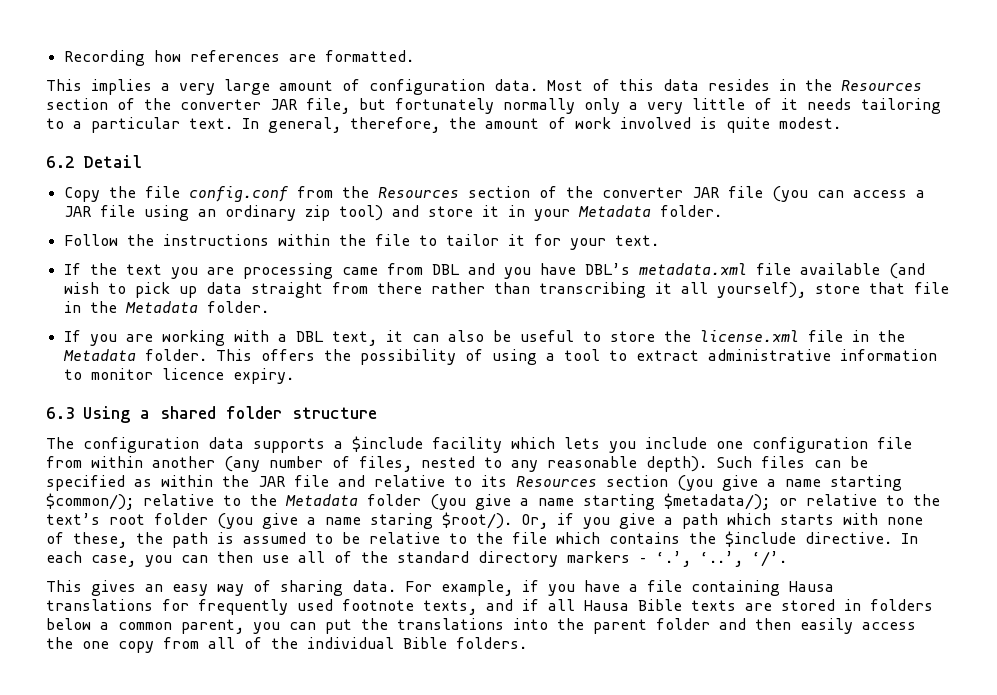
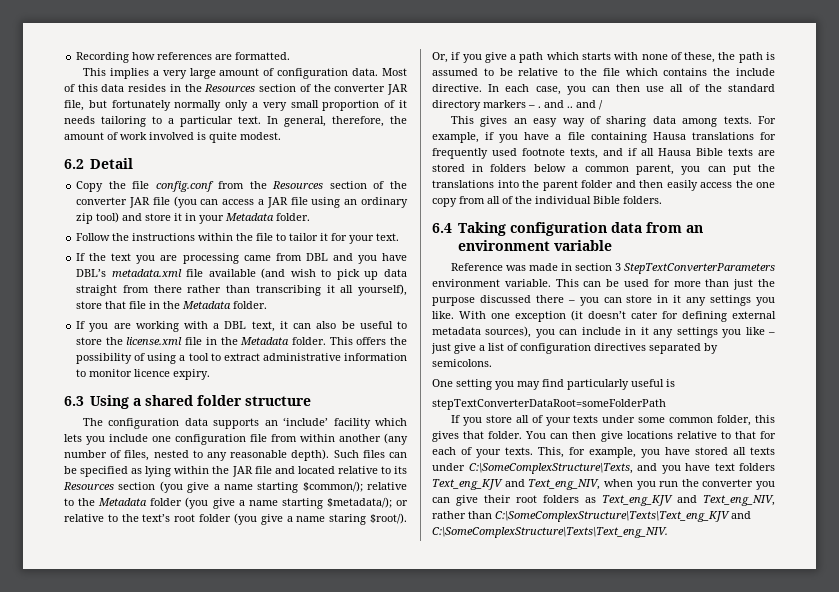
- Most of this data resides in the Resources section of the converter JAR file, but fortunately normally only a very little of it needs tailoring to a particular text.
+ Most of this data resides in the Resources section of the converter JAR file, but fortunately normally only a very small proportion of it needs tailoring to a particular text.
- The configuration data supports a $include facility which lets you include one configuration file from within another (any number of files, nested to any reasonable depth).
+ The configuration data supports an ‘include’ facility which lets you include one configuration file from within another (any number of files, nested to any reasonable depth).
- Such files can be specified as within the JAR file and relative to its Resources section (you give a name starting $common/); relative to the Metadata folder (you give a name starting $metadata/); or relative to the text’s root folder (you give a name staring $root/).
+ Such files can be specified as lying within the JAR file and located relative to its Resources section (you give a name starting $common/); relative to the Metadata folder (you give a name starting $metadata/); or relative to the text’s root folder (you give a name staring $root/).
- Or, if you give a path which starts with none of these, the path is assumed to be relative to the file which contains the $include directive.
+ Or, if you give a path which starts with none of these, the path is assumed to be relative to the file which contains the include directive.
- In each case, you can then use all of the standard directory markers – ‘.’, ‘..’, ‘/’.
+ In each case, you can then use all of the standard directory markers – . and .. and /
- This gives an easy way of sharing data.
+ This gives an easy way of sharing data among texts.
+ 6.4 Taking configuration data from an environment variable
+ Reference was made in section 3 StepTextConverterParameters environment variable. This can be used for more than just the purpose discussed there – you can store in it any settings you like. With one exception (it doesn’t cater for defining external metadata sources), you can include in it any settings you like – just give a list of configuration directives separated by semicolons.
+ One setting you may find particularly useful is
+ stepTextConverterDataRoot=someFolderPath
+ If you store all of your texts under some common folder, this gives that folder. You can then give locations relative to that for each of your texts. This, for example, you have stored all texts under C:\SomeComplexStructure\Texts, and you have text folders Text_eng_KJV and Text_eng_NIV, when you run the converter you can give their root folders as Text_eng_KJV and Text_eng_NIV, rather than C:\SomeComplexStructure\Texts\Text_eng_KJV and C:\SomeComplexStructure\Texts\Text_eng_NIV.

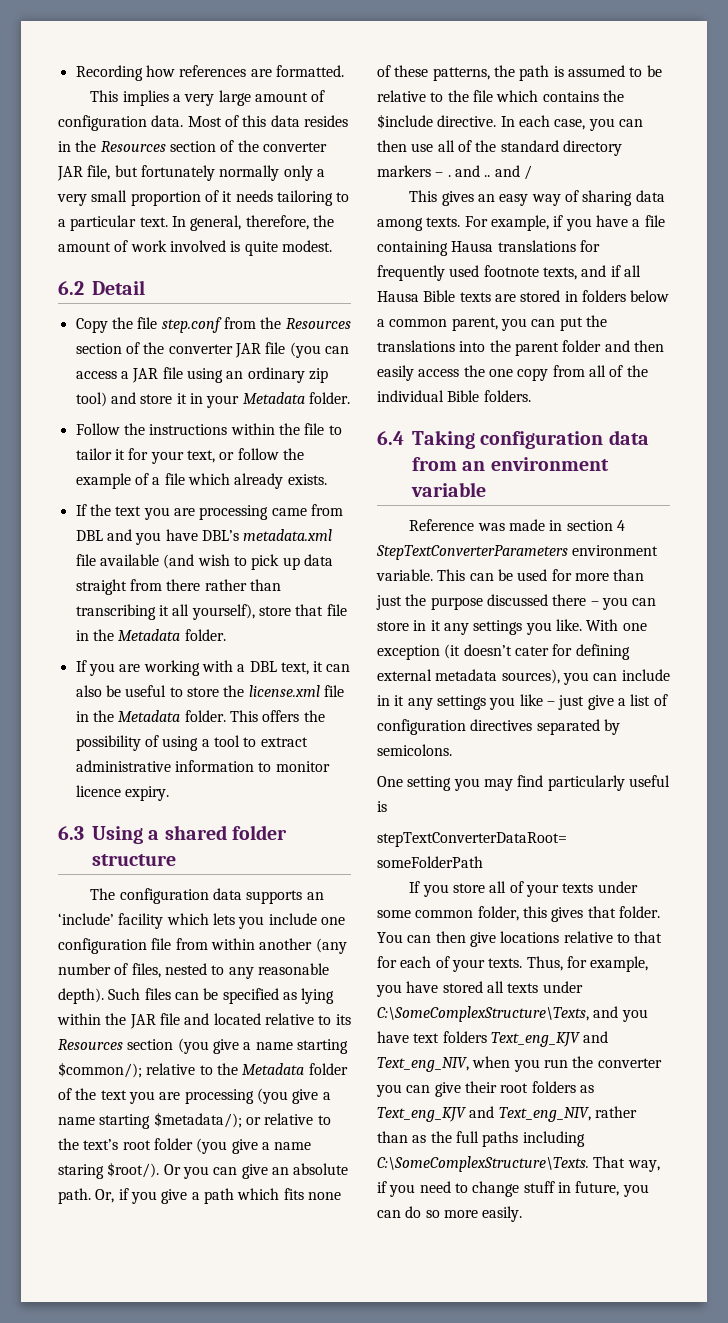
- Copy the file config.conf from the Resources section of the converter JAR file (you can access a JAR file using an ordinary zip tool) and store it in your Metadata folder.
+ Copy the file step.conf from the Resources section of the converter JAR file (you can access a JAR file using an ordinary zip tool) and store it in your Metadata folder.
- Follow the instructions within the file to tailor it for your text.
+ Follow the instructions within the file to tailor it for your text, or follow the example of a file which already exists.
- Such files can be specified as lying within the JAR file and located relative to its Resources section (you give a name starting $common/); relative to the Metadata folder (you give a name starting $metadata/); or relative to the text’s root folder (you give a name staring $root/).
+ Such files can be specified as lying within the JAR file and located relative to its Resources section (you give a name starting $common/); relative to the Metadata folder of the text you are processing (you give a name starting $metadata/); or relative to the text’s root folder (you give a name staring $root/).
+ Or you can give an absolute path.
- Or, if you give a path which starts with none of these, the path is assumed to be relative to the file which contains the include directive.
+ Or, if you give a path which fits none of these patterns, the path is assumed to be relative to the file which contains the $include directive.
- Reference was made in section 3 StepTextConverterParameters environment variable.
+ Reference was made in section 4 StepTextConverterParameters environment variable.
- This, for example, you have stored all texts under C:\SomeComplexStructure\Texts, and you have text folders Text_eng_KJV and Text_eng_NIV, when you run the converter you can give their root folders as Text_eng_KJV and Text_eng_NIV, rather than C:\SomeComplexStructure\Texts\Text_eng_KJV and C:\SomeComplexStructure\Texts\Text_eng_NIV.
+ Thus, for example, you have stored all texts under C:\SomeComplexStructure\Texts, and you have text folders Text_eng_KJV and Text_eng_NIV, when you run the converter you can give their root folders as Text_eng_KJV and Text_eng_NIV, rather than as the full paths including C:\SomeComplexStructure\Texts. That way, if you need to change stuff in future, you can do so more easily.

